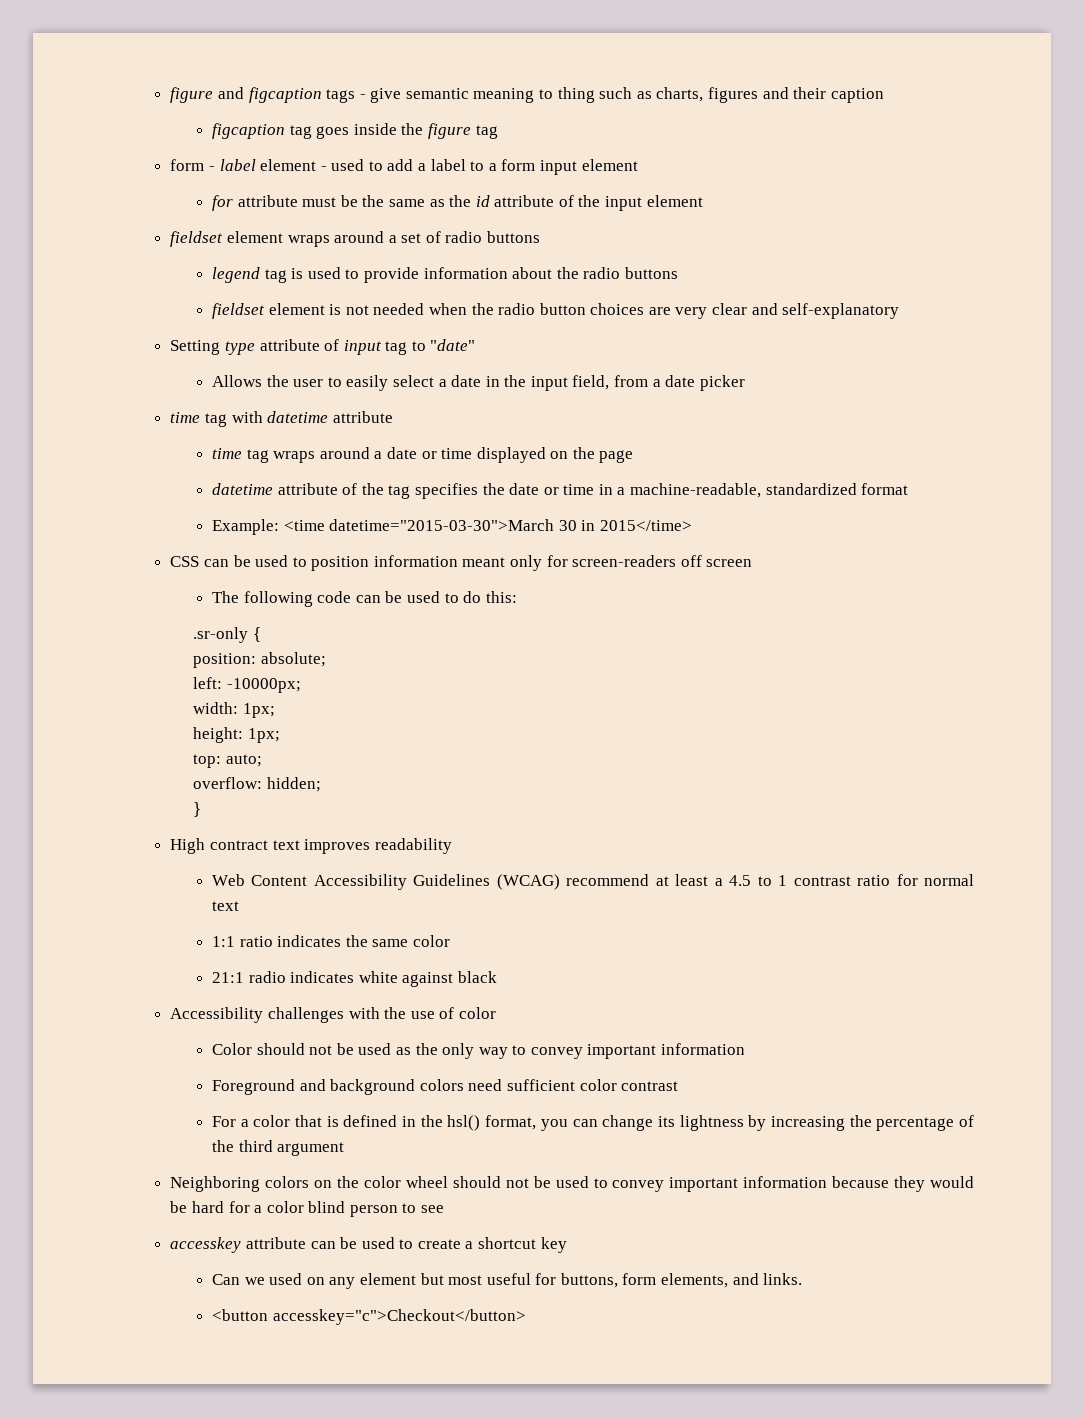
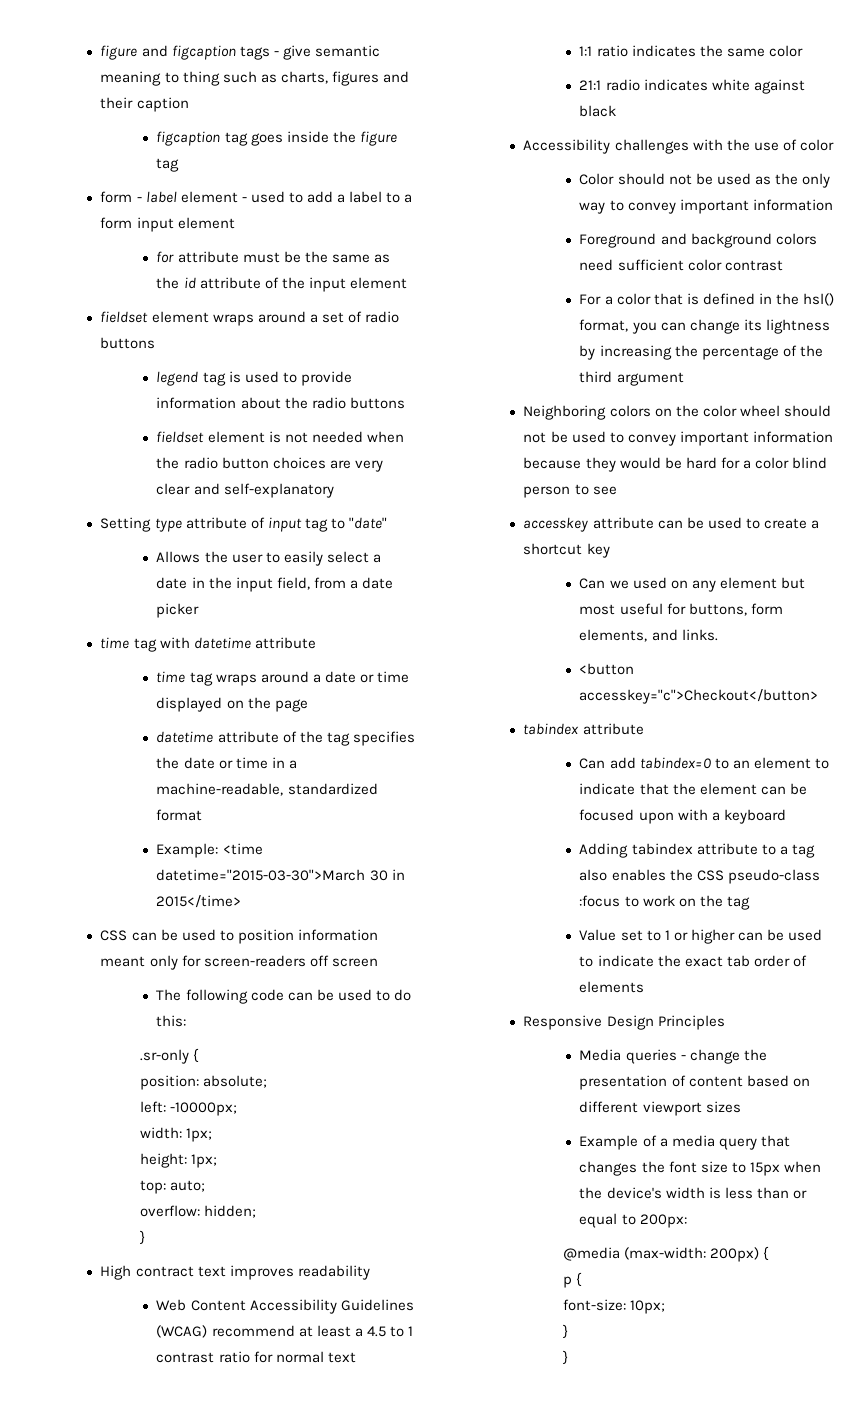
  <button accesskey="c">Checkout</button>
+ tabindex attribute
+ Can add tabindex=0 to an element to indicate that the element can be focused upon with a keyboard
+ Adding tabindex attribute to a tag also enables the CSS pseudo-class :focus to work on the tag
+ Value set to 1 or higher can be used to indicate the exact tab order of elements
+ Responsive Design Principles
+ Media queries - change the presentation of content based on different viewport sizes
+ Example of a media query that changes the font size to 15px when the device's width is less than or equal to 200px:
+ @media (max-width: 200px) {
+ p {
+ font-size: 10px;
+ }
+ }

